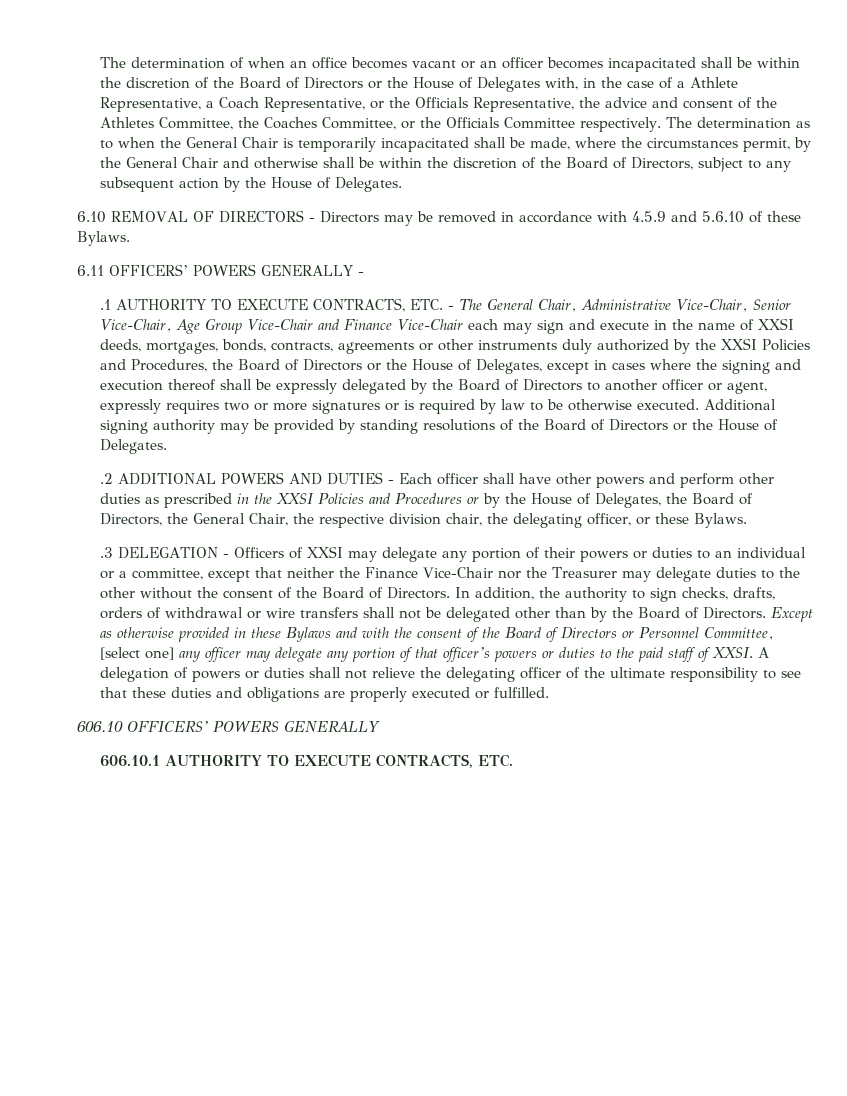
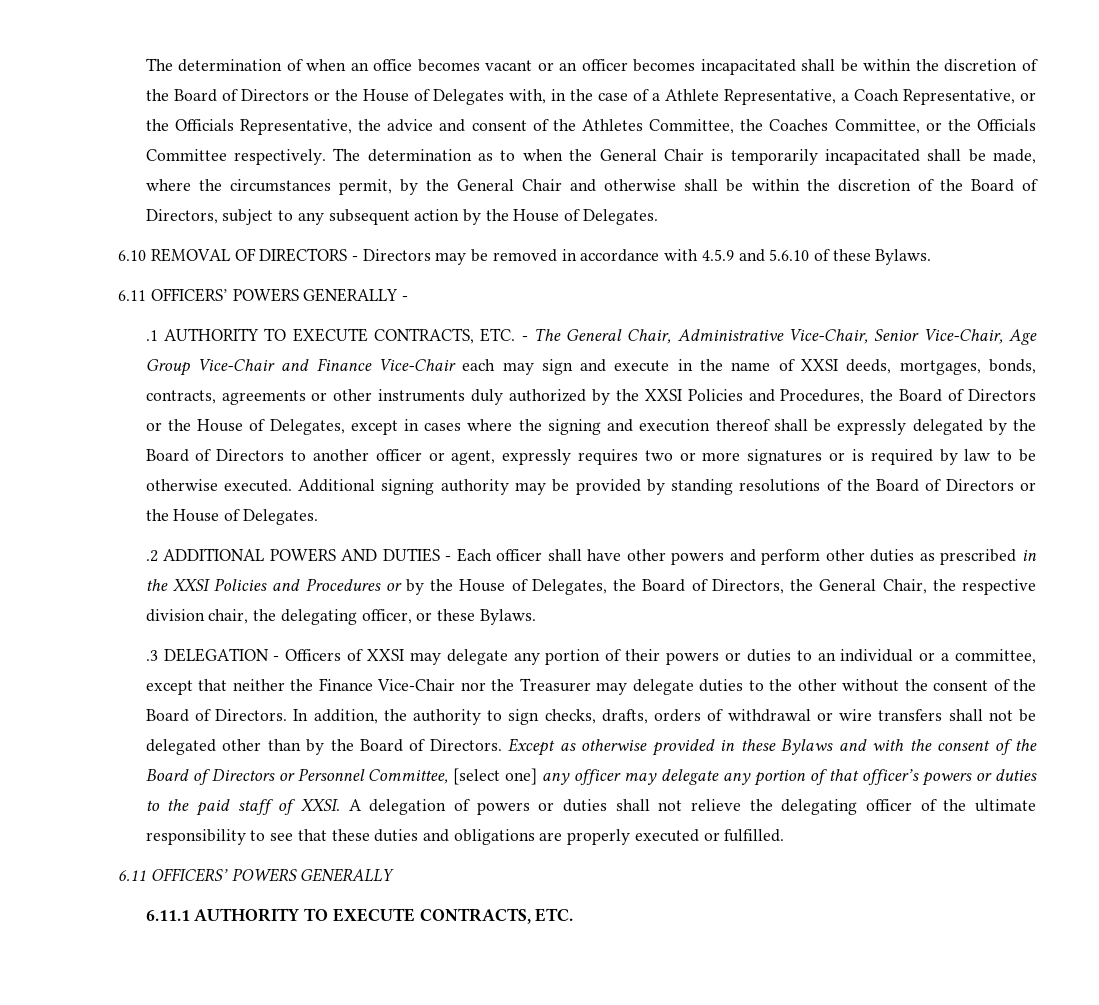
  A delegation of powers or duties shall not relieve the delegating officer of the ultimate responsibility to see that these duties and obligations are properly executed or fulfilled.
- 606.10 OFFICERS’ POWERS GENERALLY
+ 6.11 OFFICERS’ POWERS GENERALLY
- 606.10.1 AUTHORITY TO EXECUTE CONTRACTS, ETC.
+ 6.11.1 AUTHORITY TO EXECUTE CONTRACTS, ETC.

